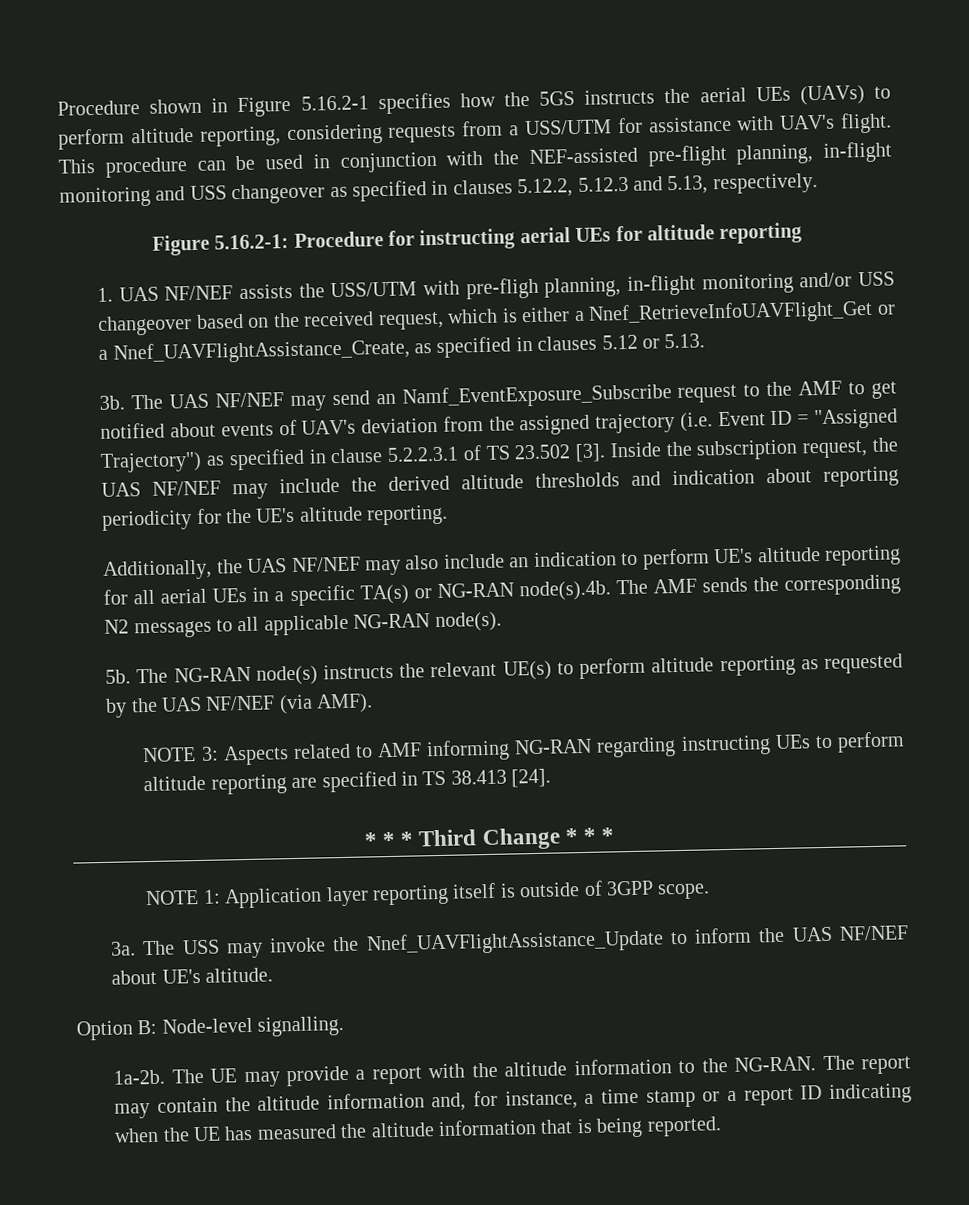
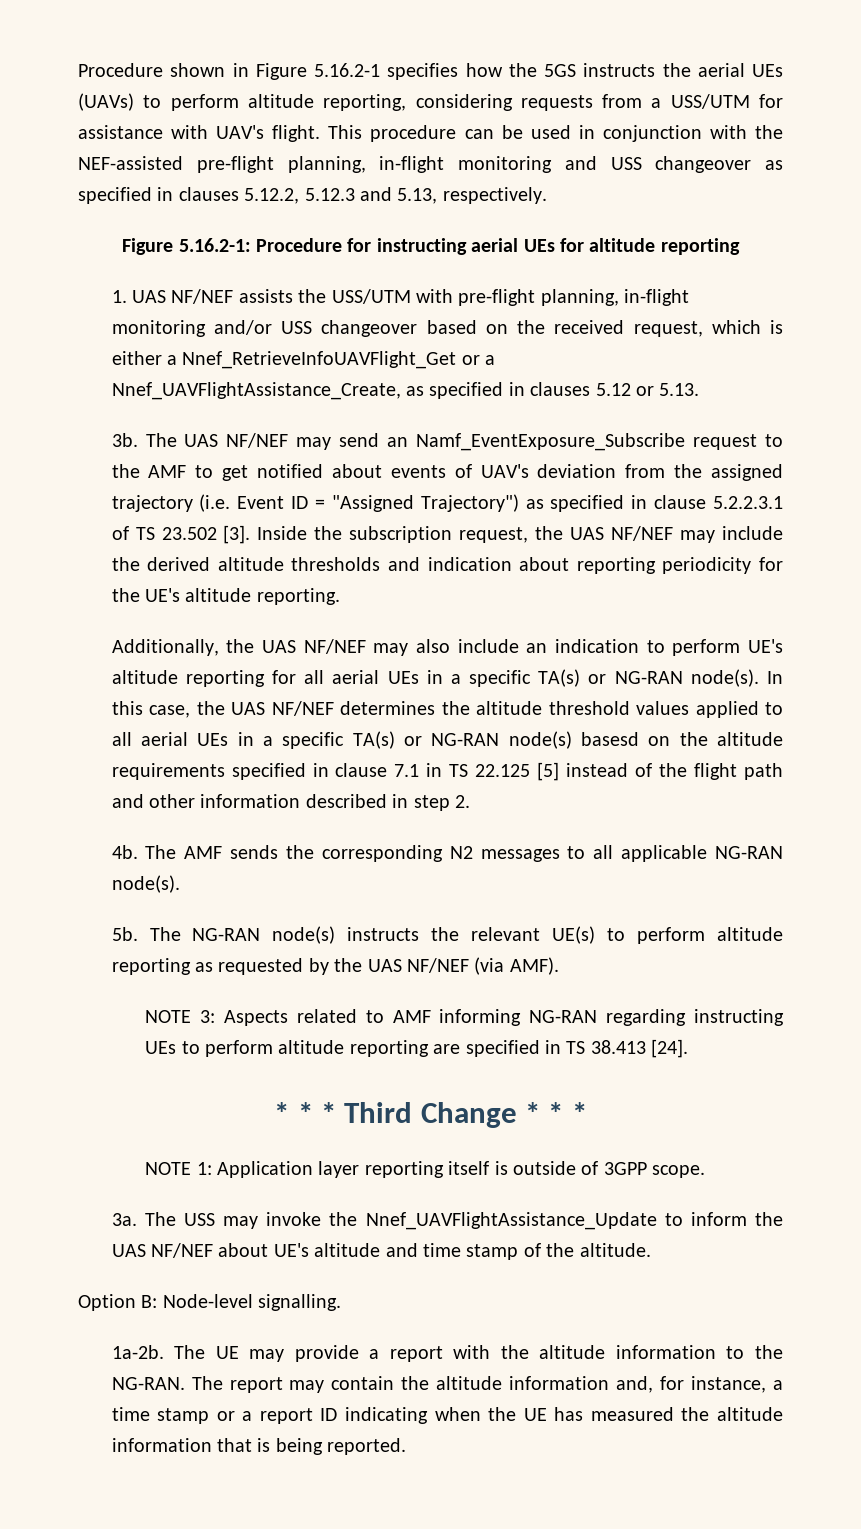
- 1. UAS NF/NEF assists the USS/UTM with pre-fligh planning, in-flight monitoring and/or USS changeover based on the received request, which is either a Nnef_RetrieveInfoUAVFlight_Get or a Nnef_UAVFlightAssistance_Create, as specified in clauses 5.12 or 5.13.
+ 1. UAS NF/NEF assists the USS/UTM with pre-flight planning, in-flight monitoring and/or USS changeover based on the received request, which is either a Nnef_RetrieveInfoUAVFlight_Get or a Nnef_UAVFlightAssistance_Create, as specified in clauses 5.12 or 5.13.
- Additionally, the UAS NF/NEF may also include an indication to perform UE's altitude reporting for all aerial UEs in a specific TA(s) or NG-RAN node(s).4b. The AMF sends the corresponding N2 messages to all applicable NG-RAN node(s).
+ Additionally, the UAS NF/NEF may also include an indication to perform UE's altitude reporting for all aerial UEs in a specific TA(s) or NG-RAN node(s). In this case, the UAS NF/NEF determines the altitude threshold values applied to all aerial UEs in a specific TA(s) or NG-RAN node(s) basesd on the altitude requirements specified in clause 7.1 in TS 22.125 [5] instead of the flight path and other information described in step 2.
+ 4b. The AMF sends the corresponding N2 messages to all applicable NG-RAN node(s).
- The USS may invoke the Nnef_UAVFlightAssistance_Update to inform the UAS NF/NEF about UE's altitude.
+ The USS may invoke the Nnef_UAVFlightAssistance_Update to inform the UAS NF/NEF about UE's altitude and time stamp of the altitude.

